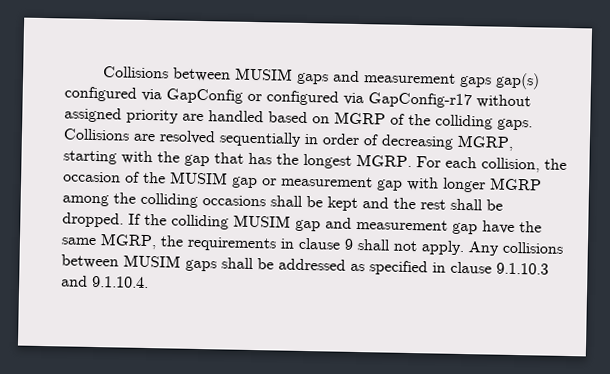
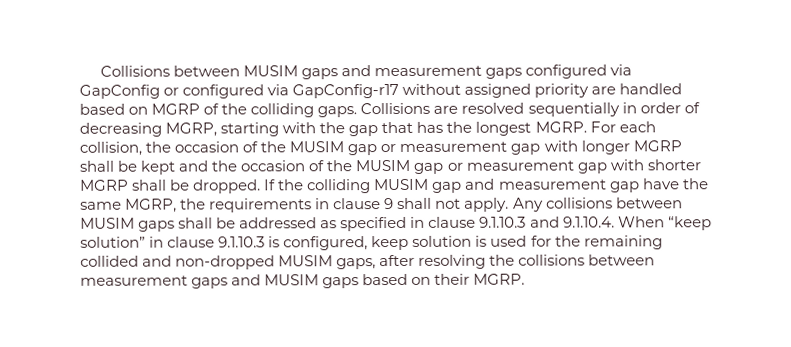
- Collisions between MUSIM gaps and measurement gaps gap(s) configured via GapConfig or configured via GapConfig-r17 without assigned priority are handled based on MGRP of the colliding gaps.
+ Collisions between MUSIM gaps and measurement gaps configured via GapConfig or configured via GapConfig-r17 without assigned priority are handled based on MGRP of the colliding gaps.
- For each collision, the occasion of the MUSIM gap or measurement gap with longer MGRP among the colliding occasions shall be kept and the rest shall be dropped.
+ For each collision, the occasion of the MUSIM gap or measurement gap with longer MGRP shall be kept and the occasion of the MUSIM gap or measurement gap with shorter MGRP shall be dropped.
- Any collisions between MUSIM gaps shall be addressed as specified in clause 9.1.10.3 and 9.1.10.4.
+ Any collisions between MUSIM gaps shall be addressed as specified in clause 9.1.10.3 and 9.1.10.4. When “keep solution” in clause 9.1.10.3 is configured, keep solution is used for the remaining collided and non-dropped MUSIM gaps, after resolving the collisions between measurement gaps and MUSIM gaps based on their MGRP.

